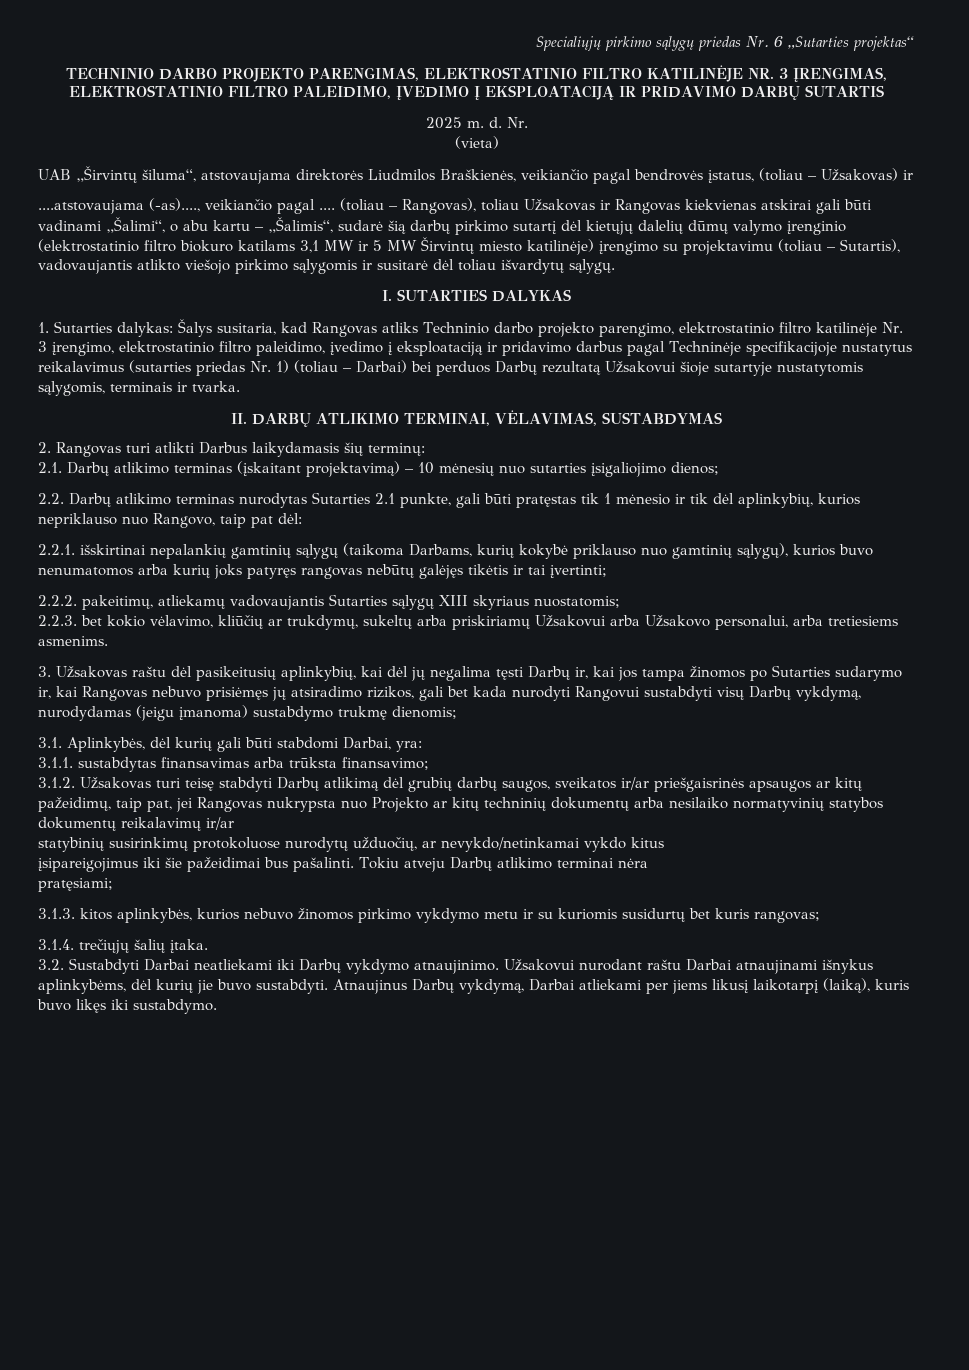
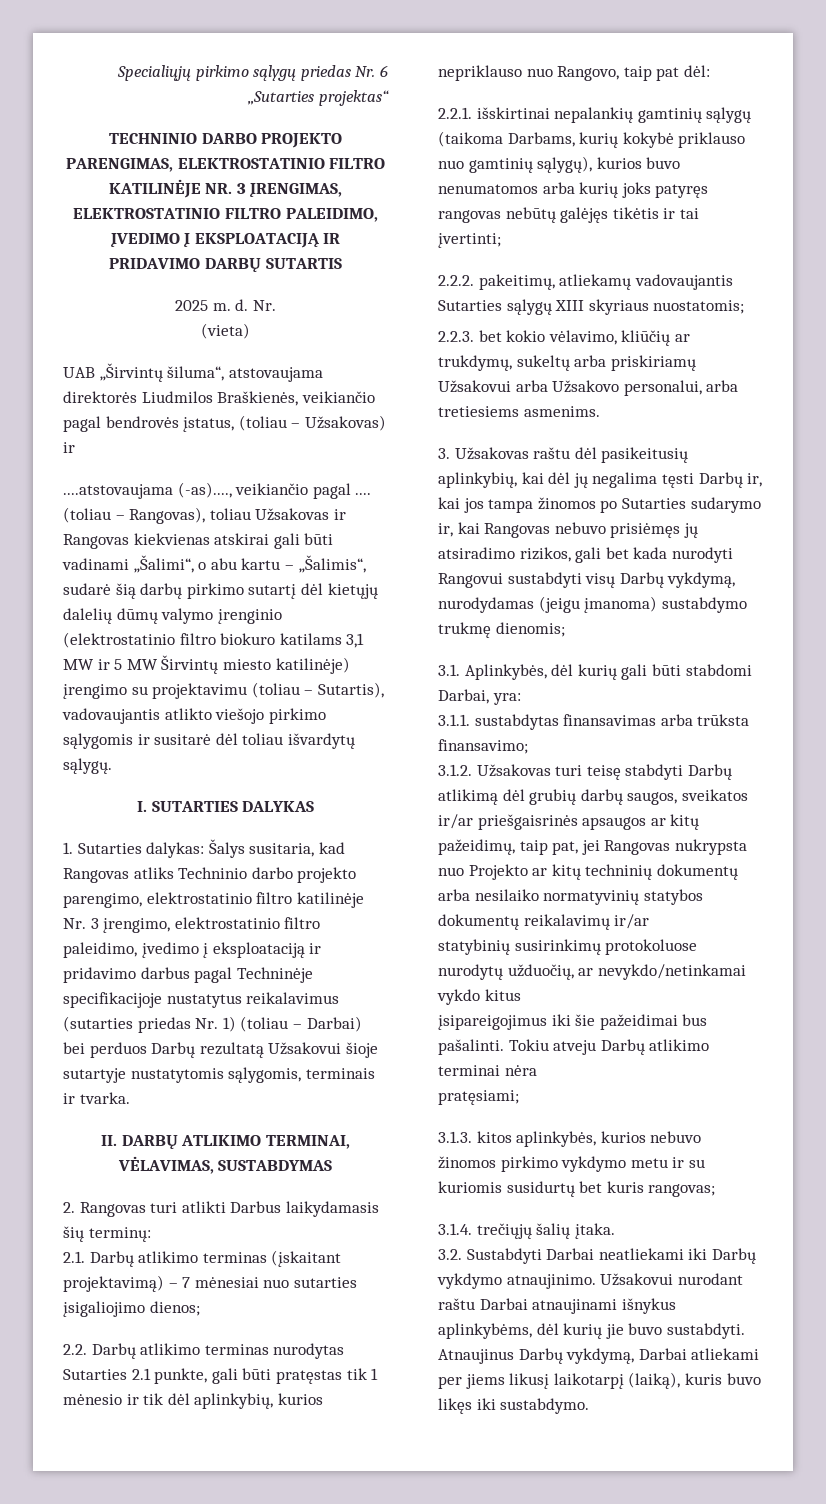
- 2.1. Darbų atlikimo terminas (įskaitant projektavimą) – 10 mėnesių nuo sutarties įsigaliojimo dienos;
+ 2.1. Darbų atlikimo terminas (įskaitant projektavimą) – 7 mėnesiai nuo sutarties įsigaliojimo dienos;

